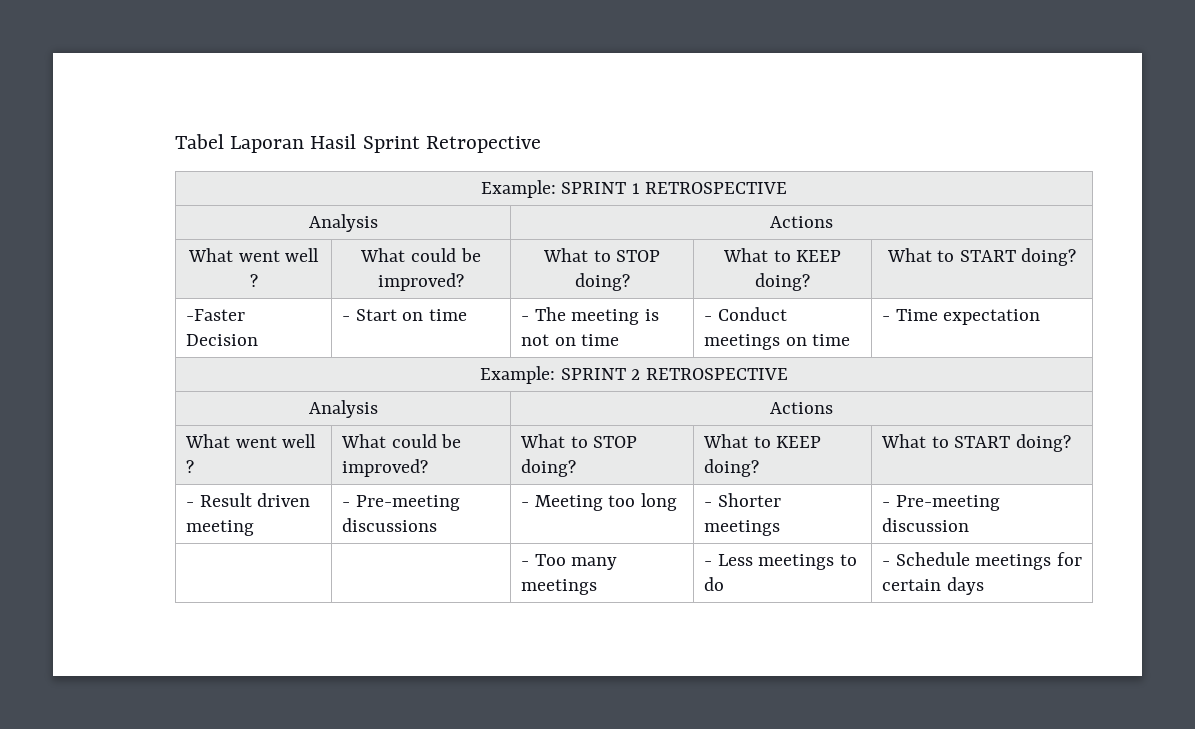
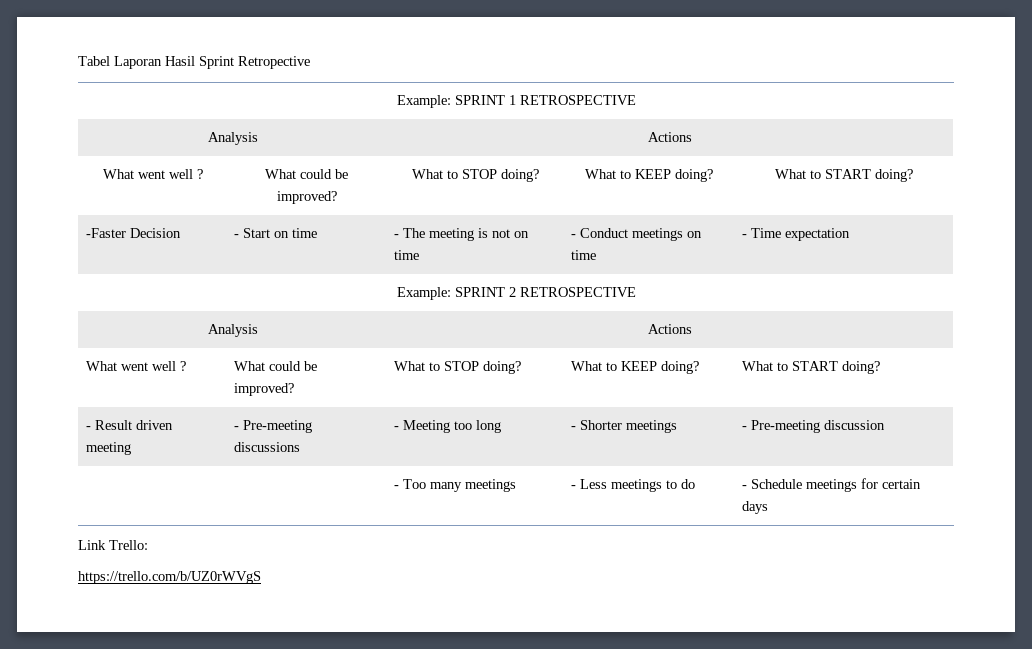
+ Link Trello:
+ https://trello.com/b/UZ0rWVgS

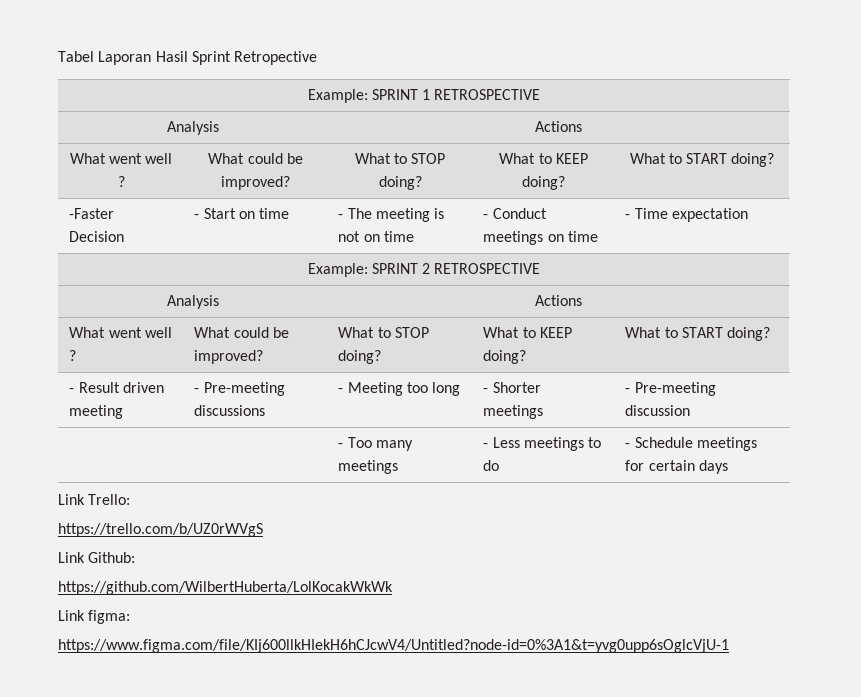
+ Link Github:
+ https://github.com/WilbertHuberta/LolKocakWkWk
+ Link figma:
+ https://www.figma.com/file/KIj600llkHIekH6hCJcwV4/Untitled?node-id=0%3A1&t=yvg0upp6sOglcVjU-1

